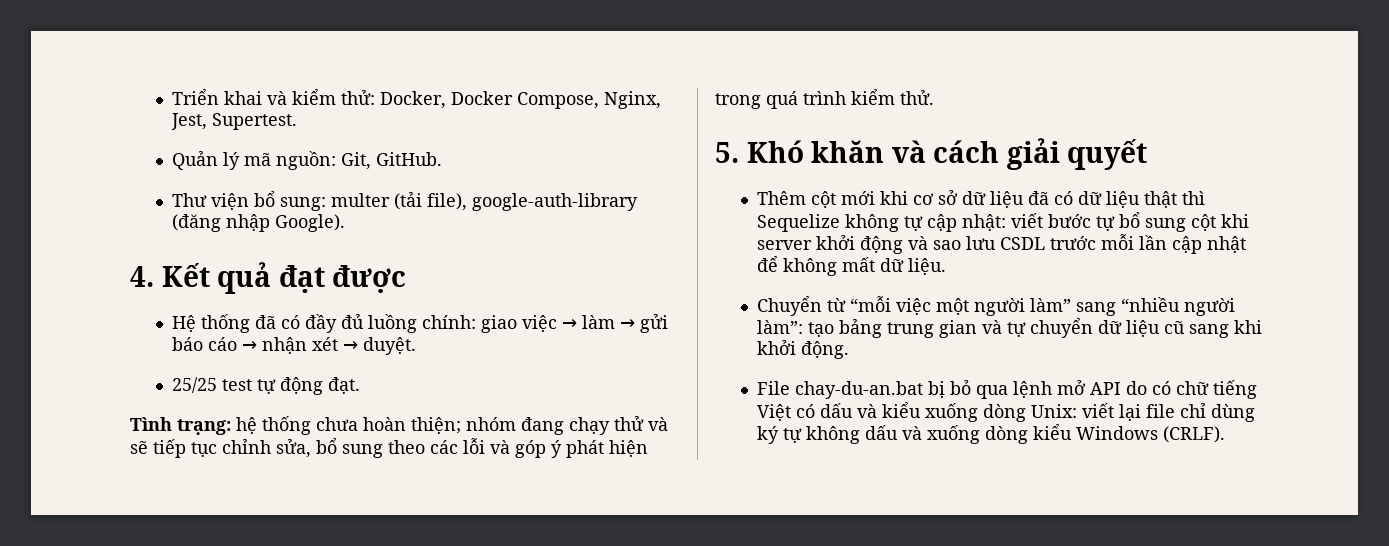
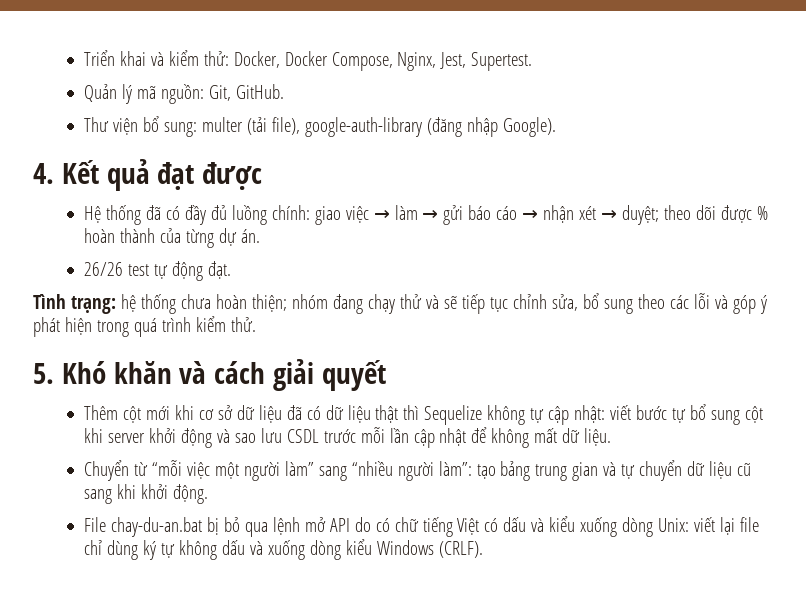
- Hệ thống đã có đầy đủ luồng chính: giao việc → làm → gửi báo cáo → nhận xét → duyệt.
- 25/25 test tự động đạt.
+ Hệ thống đã có đầy đủ luồng chính: giao việc → làm → gửi báo cáo → nhận xét → duyệt; theo dõi được % hoàn thành của từng dự án.
+ 26/26 test tự động đạt.

